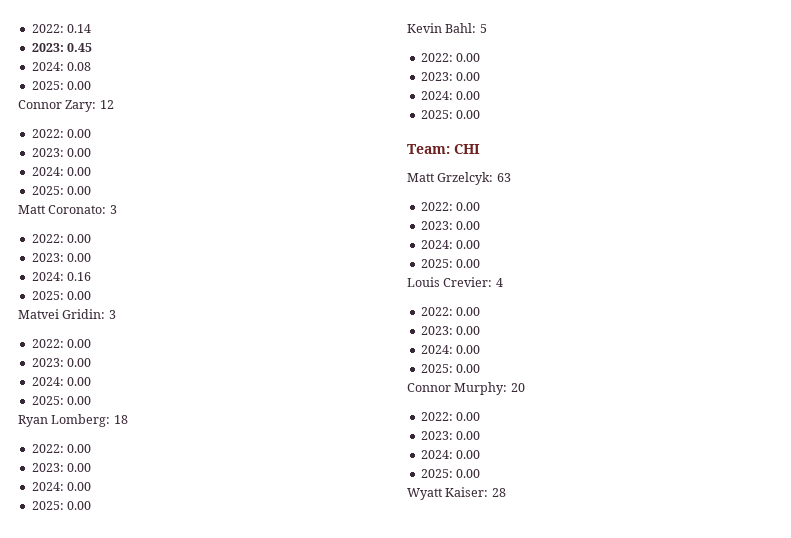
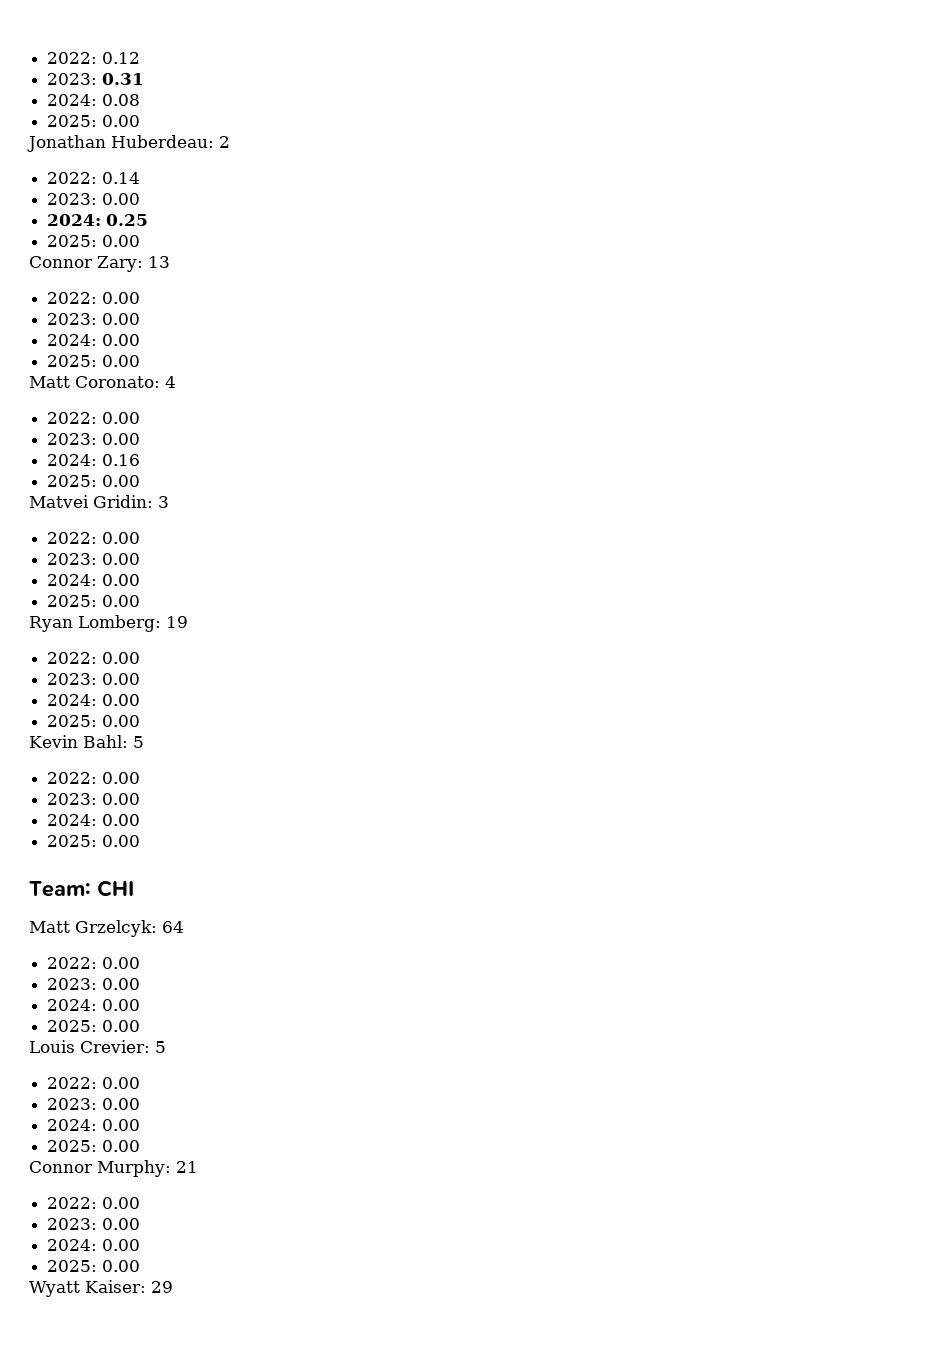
- 2022: 0.14
- 2023: 0.45
+ 2022: 0.12
+ 2023: 0.31
+ Jonathan Huberdeau: 2
+ 2022: 0.14
+ 2023: 0.00
+ 2024: 0.25
+ 2025: 0.00
- Connor Zary: 12
+ Connor Zary: 13
- Matt Coronato: 3
+ Matt Coronato: 4
- Ryan Lomberg: 18
+ Ryan Lomberg: 19
- Matt Grzelcyk: 63
+ Matt Grzelcyk: 64
- Louis Crevier: 4
+ Louis Crevier: 5
- Connor Murphy: 20
+ Connor Murphy: 21
- Wyatt Kaiser: 28
+ Wyatt Kaiser: 29

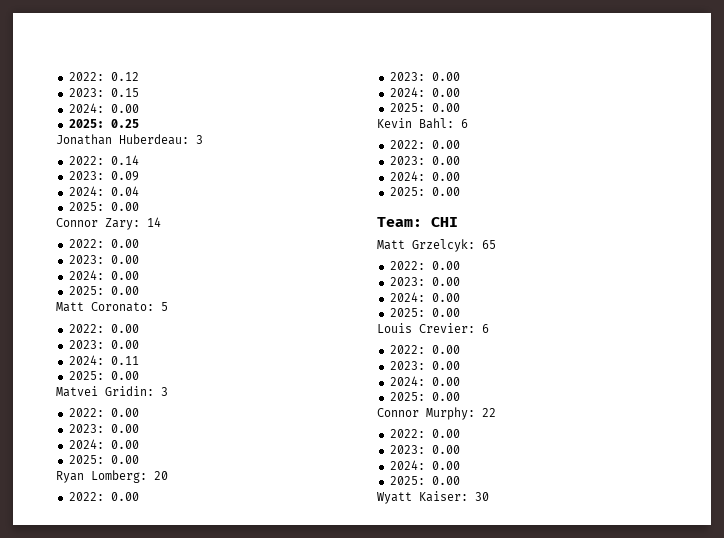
- 2023: 0.31
- 2024: 0.08
- 2025: 0.00
+ 2023: 0.15
+ 2024: 0.00
+ 2025: 0.25
- Jonathan Huberdeau: 2
+ Jonathan Huberdeau: 3
  2022: 0.14
- 2023: 0.00
- 2024: 0.25
+ 2023: 0.09
+ 2024: 0.04
- Connor Zary: 13
+ Connor Zary: 14
- Matt Coronato: 4
+ Matt Coronato: 5
  2022: 0.00
  2023: 0.00
- 2024: 0.16
+ 2024: 0.11
- Ryan Lomberg: 19
+ Ryan Lomberg: 20
- Kevin Bahl: 5
+ Kevin Bahl: 6
- Matt Grzelcyk: 64
+ Matt Grzelcyk: 65
- Louis Crevier: 5
+ Louis Crevier: 6
- Connor Murphy: 21
+ Connor Murphy: 22
- Wyatt Kaiser: 29
+ Wyatt Kaiser: 30

